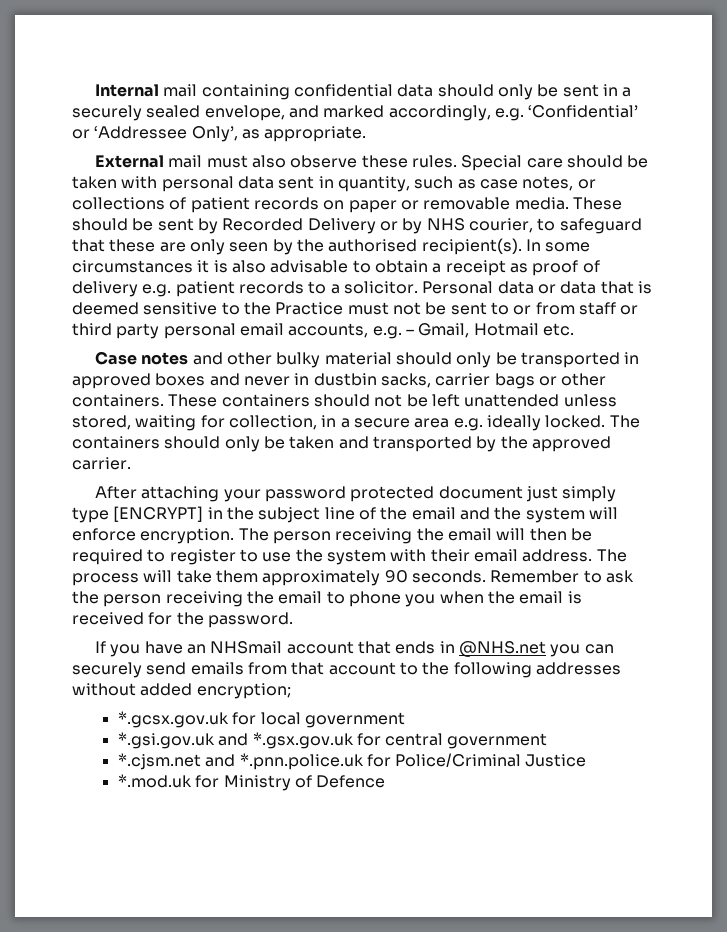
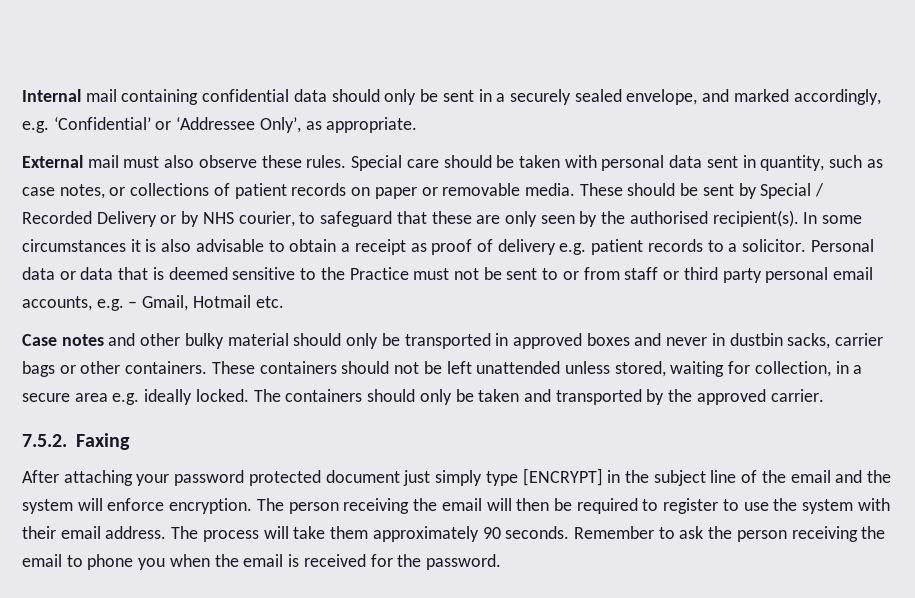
- These should be sent by Recorded Delivery or by NHS courier, to safeguard that these are only seen by the authorised recipient(s).
+ These should be sent by Special / Recorded Delivery or by NHS courier, to safeguard that these are only seen by the authorised recipient(s).
+ 7.5.2. Faxing
- If you have an NHSmail account that ends in @NHS.net you can securely send emails from that account to the following addresses without added encryption;
- *.gcsx.gov.uk for local government
- *.gsi.gov.uk and *.gsx.gov.uk for central government
- *.cjsm.net and *.pnn.police.uk for Police/Criminal Justice
- *.mod.uk for Ministry of Defence

